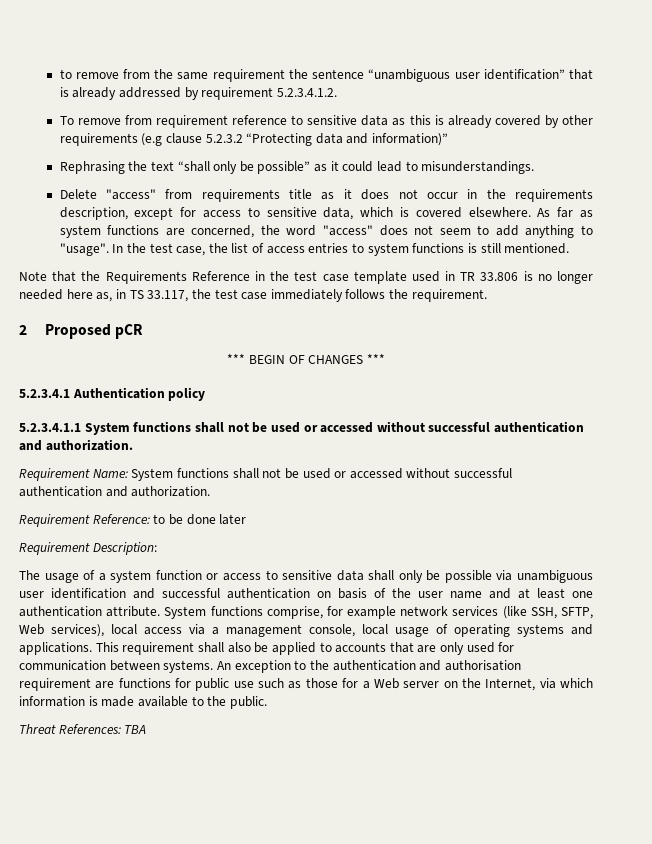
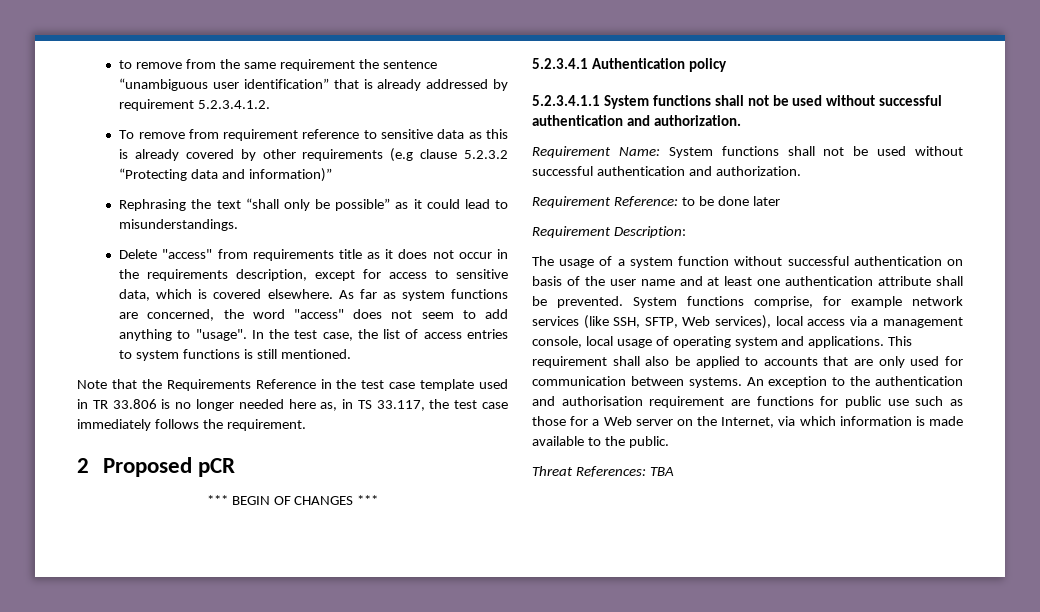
- 5.2.3.4.1.1 System functions shall not be used or accessed without successful authentication and authorization.
+ 5.2.3.4.1.1 System functions shall not be used without successful authentication and authorization.
- Requirement Name: System functions shall not be used or accessed without successful authentication and authorization.
+ Requirement Name: System functions shall not be used without successful authentication and authorization.
- The usage of a system function or access to sensitive data shall only be possible via unambiguous user identification and successful authentication on basis of the user name and at least one authentication attribute.
+ The usage of a system function without successful authentication on basis of the user name and at least one authentication attribute shall be prevented.
- System functions comprise, for example network services (like SSH, SFTP, Web services), local access via a management console, local usage of operating systems and applications.
+ System functions comprise, for example network services (like SSH, SFTP, Web services), local access via a management console, local usage of operating system and applications.

